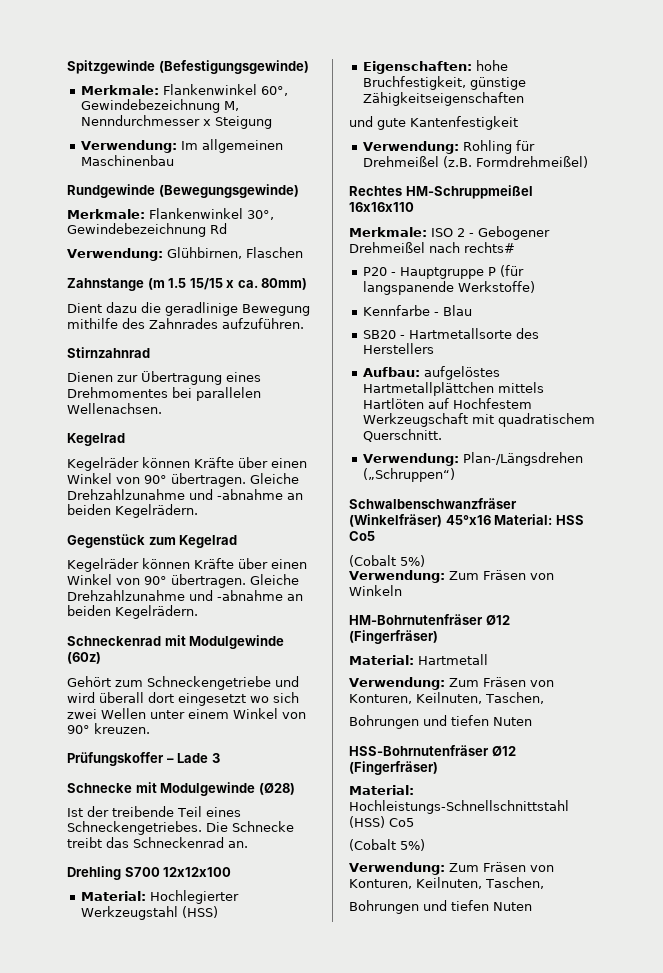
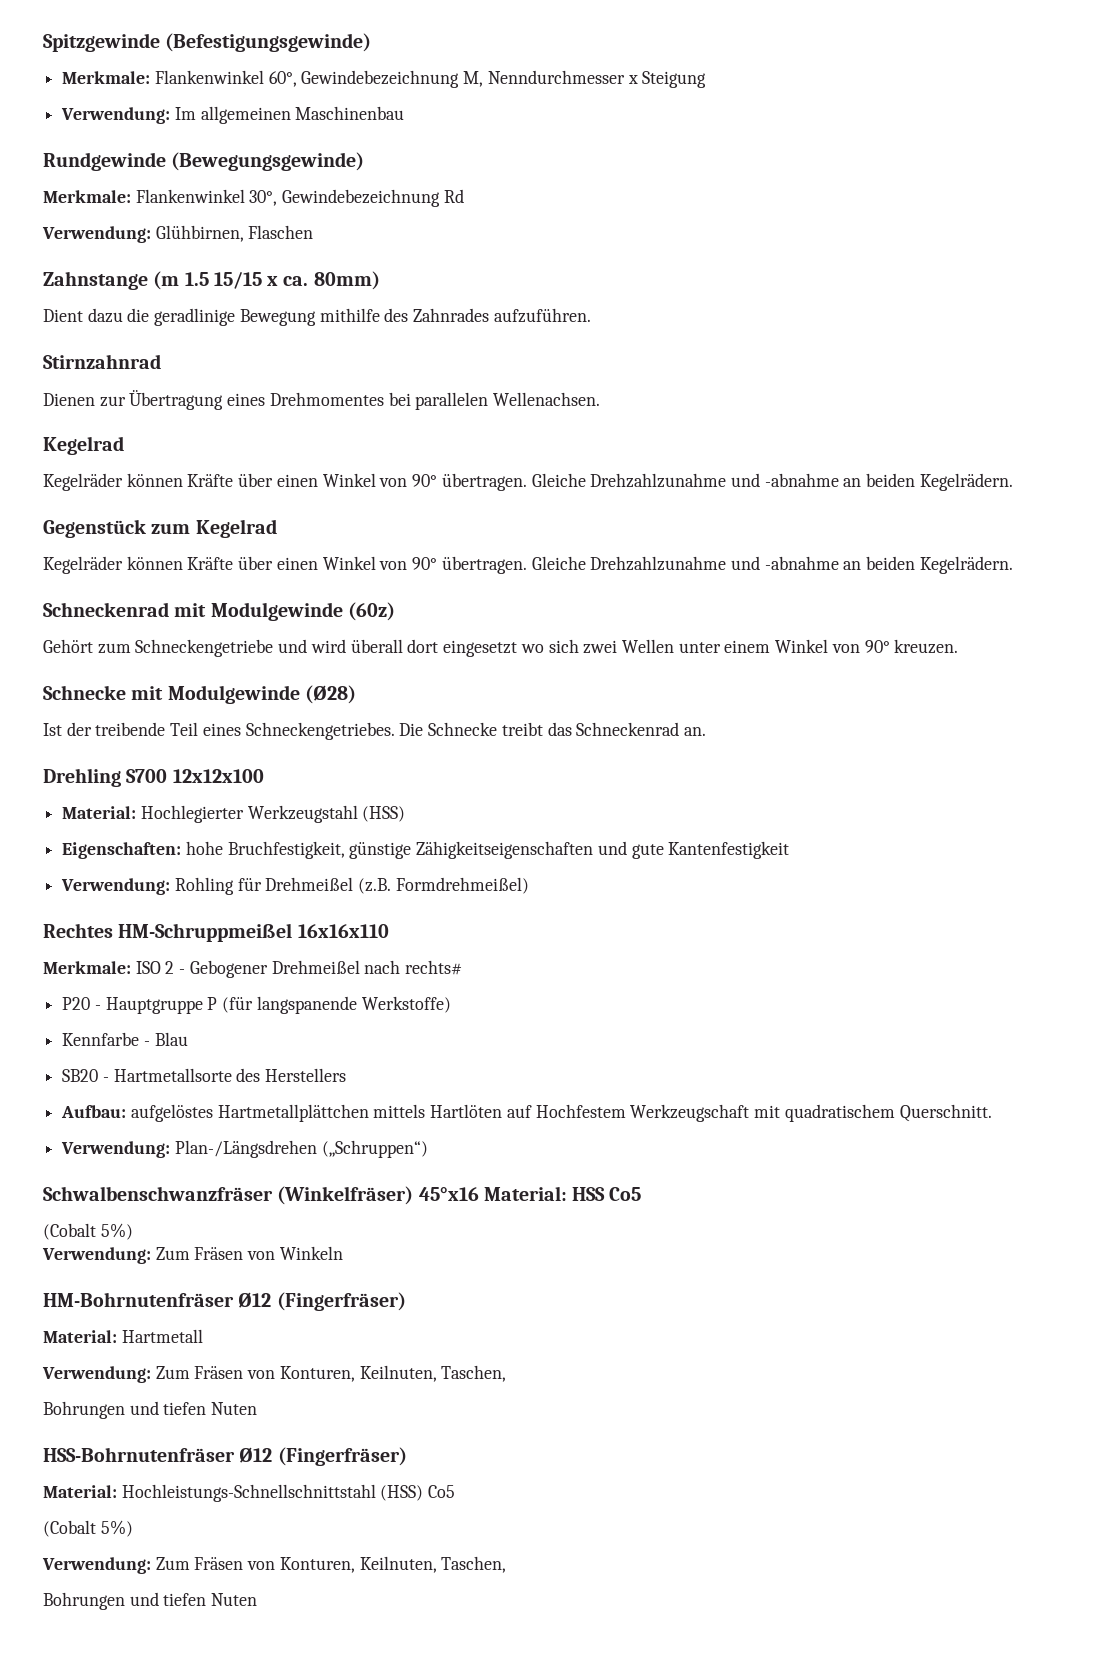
- Prüfungskoffer – Lade 3
- Eigenschaften: hohe Bruchfestigkeit, günstige Zähigkeitseigenschaften
- und gute Kantenfestigkeit
+ Eigenschaften: hohe Bruchfestigkeit, günstige Zähigkeitseigenschaften und gute Kantenfestigkeit

